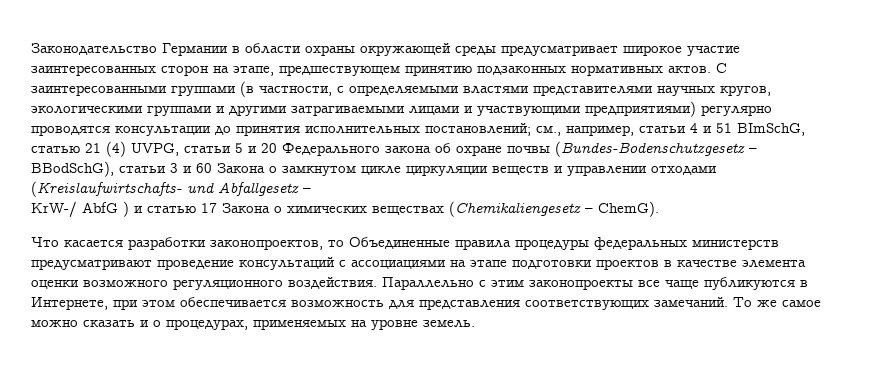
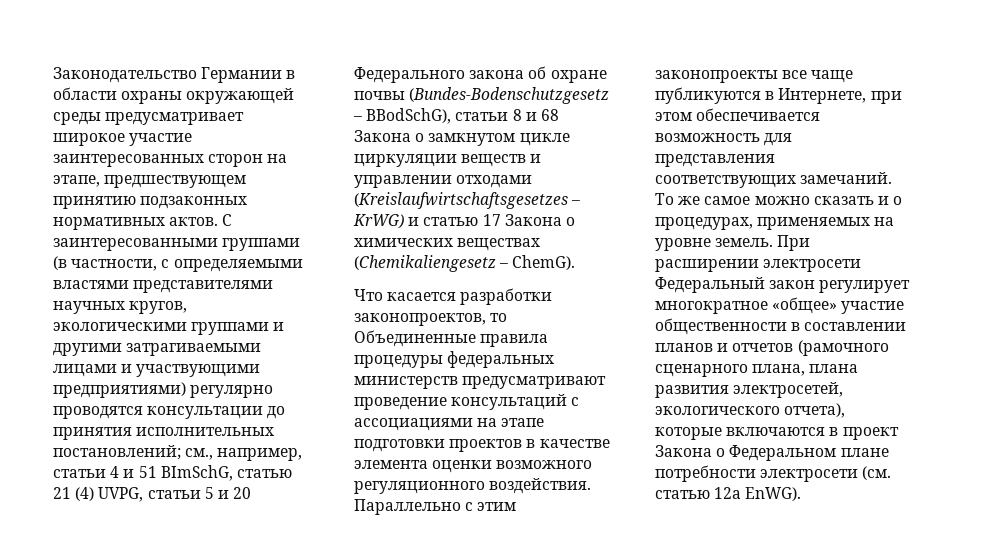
- см., например, статьи 4 и 51 BImSchG, статью 21 (4) UVPG, статьи 5 и 20 Федерального закона об охране почвы (Bundes-Bodenschutzgesetz – BBodSchG), статьи 3 и 60 Закона о замкнутом цикле циркуляции веществ и управлении отходами (Kreislaufwirtschafts- und Abfallgesetz –
- KrW-/ AbfG ) и статью 17 Закона о химических веществах (Chemikaliengesetz – ChemG).
+ см., например, статьи 4 и 51 BImSchG, статью 21 (4) UVPG, статьи 5 и 20 Федерального закона об охране почвы (Bundes-Bodenschutzgesetz – BBodSchG), статьи 8 и 68 Закона о замкнутом цикле циркуляции веществ и управлении отходами (Kreislaufwirtschaftsgesetzes – KrWG) и статью 17 Закона о химических веществах (Chemikaliengesetz – ChemG).
+ При расширении электросети Федеральный закон регулирует многократное «общее» участие общественности в составлении планов и отчетов (рамочного сценарного плана, плана развития электросетей, экологического отчета), которые включаются в проект Закона о Федеральном плане потребности электросети (см. статью 12a EnWG).

